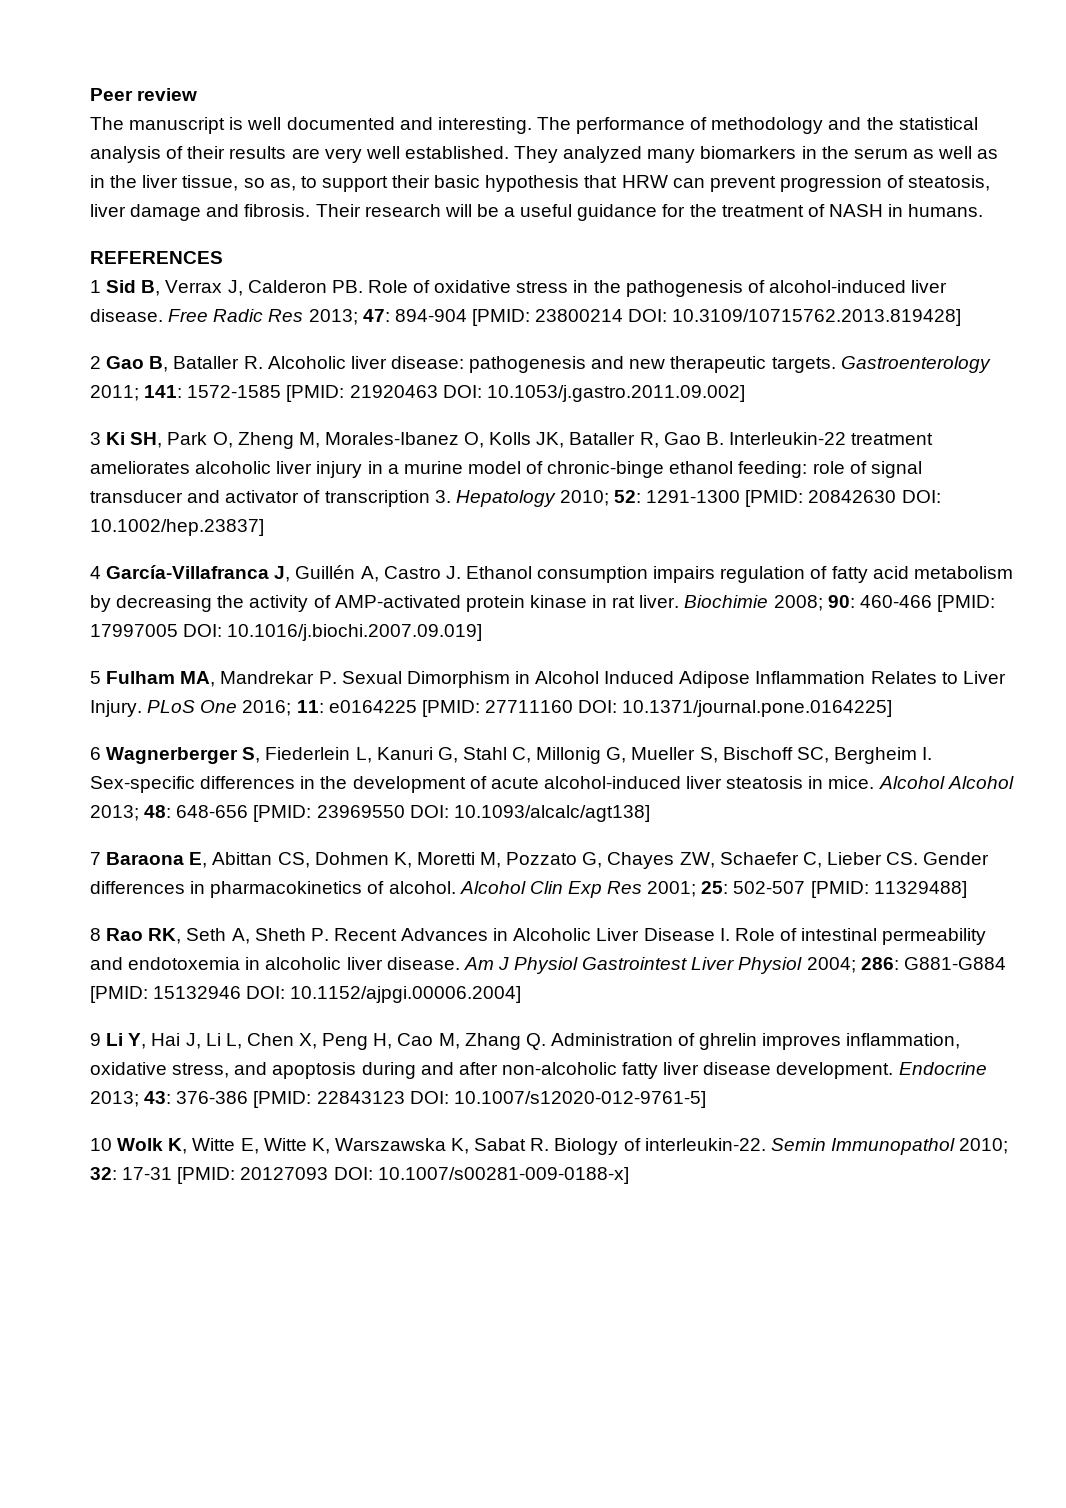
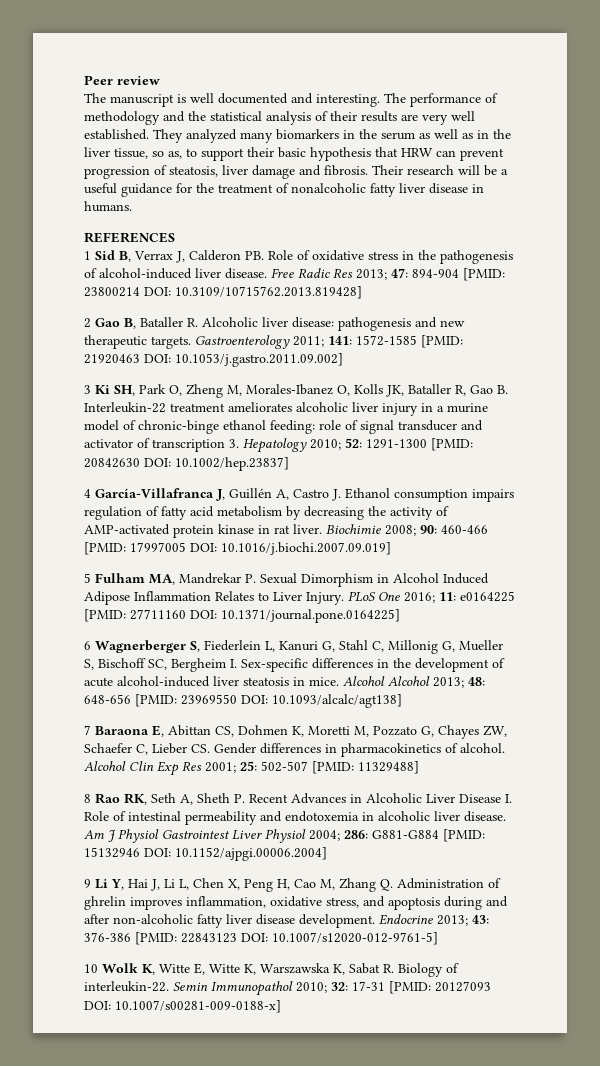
- Their research will be a useful guidance for the treatment of NASH in humans.
+ Their research will be a useful guidance for the treatment of nonalcoholic fatty liver disease in humans.

